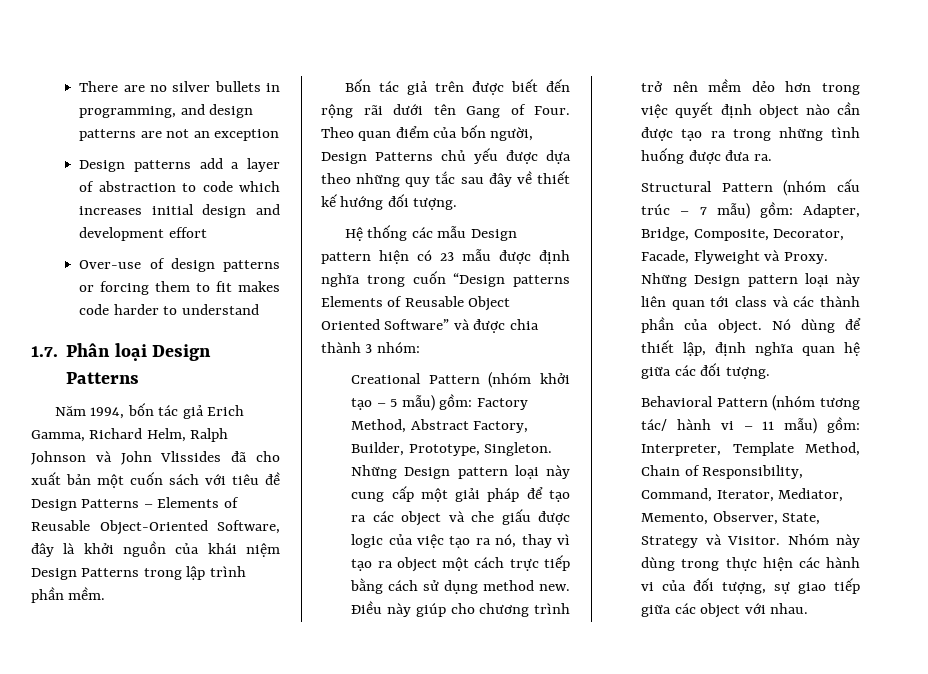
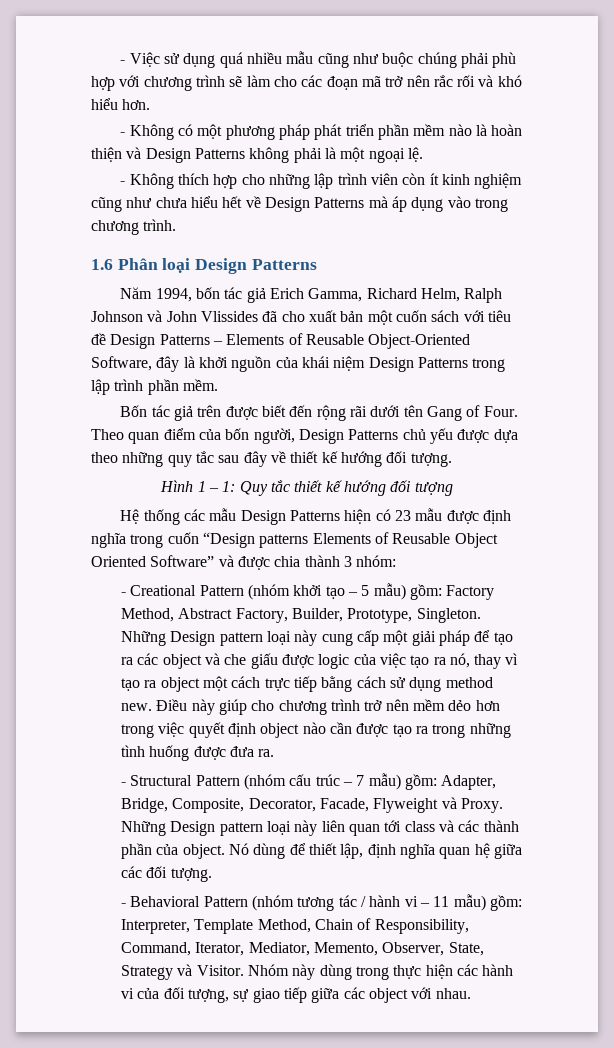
- There are no silver bullets in programming, and design patterns are not an exception
- Design patterns add a layer of abstraction to code which increases initial design and development effort
- Over-use of design patterns or forcing them to fit makes code harder to understand
- 1.7. Phân loại Design Patterns
+ - Việc sử dụng quá nhiều mẫu cũng như buộc chúng phải phù hợp với chương trình sẽ làm cho các đoạn mã trở nên rắc rối và khó hiểu hơn.
+ - Không có một phương pháp phát triển phần mềm nào là hoàn thiện và Design Patterns không phải là một ngoại lệ.
+ - Không thích hợp cho những lập trình viên còn ít kinh nghiệm cũng như chưa hiểu hết về Design Patterns mà áp dụng vào trong chương trình.
+ 1.6 Phân loại Design Patterns
+ Hình 1 – 1: Quy tắc thiết kế hướng đối tượng
- Hệ thống các mẫu Design pattern hiện có 23 mẫu được định nghĩa trong cuốn “Design patterns Elements of Reusable Object Oriented Software” và được chia thành 3 nhóm:
+ Hệ thống các mẫu Design Patterns hiện có 23 mẫu được định nghĩa trong cuốn “Design patterns Elements of Reusable Object Oriented Software” và được chia thành 3 nhóm:
- Creational Pattern (nhóm khởi tạo – 5 mẫu) gồm: Factory Method, Abstract Factory, Builder, Prototype, Singleton.
+ - Creational Pattern (nhóm khởi tạo – 5 mẫu) gồm: Factory Method, Abstract Factory, Builder, Prototype, Singleton.
- Structural Pattern (nhóm cấu trúc – 7 mẫu) gồm: Adapter, Bridge, Composite, Decorator, Facade, Flyweight và Proxy.
+ - Structural Pattern (nhóm cấu trúc – 7 mẫu) gồm: Adapter, Bridge, Composite, Decorator, Facade, Flyweight và Proxy.
- Behavioral Pattern (nhóm tương tác/ hành vi – 11 mẫu) gồm: Interpreter, Template Method, Chain of Responsibility, Command, Iterator, Mediator, Memento, Observer, State, Strategy và Visitor.
+ - Behavioral Pattern (nhóm tương tác / hành vi – 11 mẫu) gồm: Interpreter, Template Method, Chain of Responsibility, Command, Iterator, Mediator, Memento, Observer, State, Strategy và Visitor.

